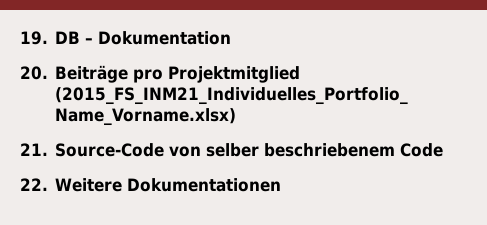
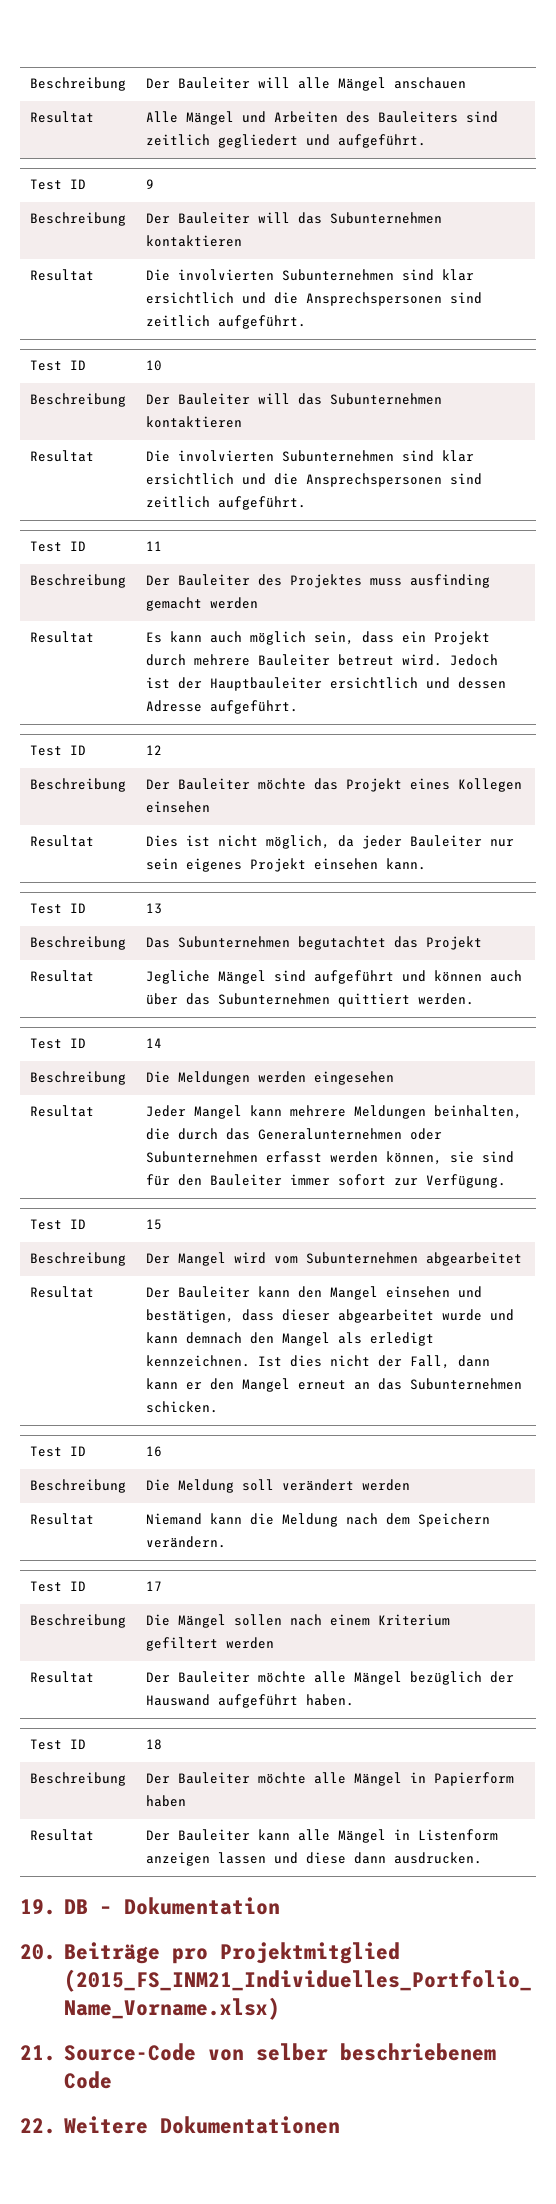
+ Beschreibung | Der Bauleiter will alle Mängel anschauen
+ Resultat | Alle Mängel und Arbeiten des Bauleiters sind zeitlich gegliedert und aufgeführt.
+ Test ID | 9
+ Beschreibung | Der Bauleiter will das Subunternehmen kontaktieren
+ Resultat | Die involvierten Subunternehmen sind klar ersichtlich und die Ansprechspersonen sind zeitlich aufgeführt.
+ Test ID | 10
+ Beschreibung | Der Bauleiter will das Subunternehmen kontaktieren
+ Resultat | Die involvierten Subunternehmen sind klar ersichtlich und die Ansprechspersonen sind zeitlich aufgeführt.
+ Test ID | 11
+ Beschreibung | Der Bauleiter des Projektes muss ausfinding gemacht werden
+ Resultat | Es kann auch möglich sein, dass ein Projekt durch mehrere Bauleiter betreut wird. Jedoch ist der Hauptbauleiter ersichtlich und dessen Adresse aufgeführt.
+ Test ID | 12
+ Beschreibung | Der Bauleiter möchte das Projekt eines Kollegen einsehen
+ Resultat | Dies ist nicht möglich, da jeder Bauleiter nur sein eigenes Projekt einsehen kann.
+ Test ID | 13
+ Beschreibung | Das Subunternehmen begutachtet das Projekt
+ Resultat | Jegliche Mängel sind aufgeführt und können auch über das Subunternehmen quittiert werden.
+ Test ID | 14
+ Beschreibung | Die Meldungen werden eingesehen
+ Resultat | Jeder Mangel kann mehrere Meldungen beinhalten, die durch das Generalunternehmen oder Subunternehmen erfasst werden können, sie sind für den Bauleiter immer sofort zur Verfügung.
+ Test ID | 15
+ Beschreibung | Der Mangel wird vom Subunternehmen abgearbeitet
+ Resultat | Der Bauleiter kann den Mangel einsehen und bestätigen, dass dieser abgearbeitet wurde und kann demnach den Mangel als erledigt kennzeichnen. Ist dies nicht der Fall, dann kann er den Mangel erneut an das Subunternehmen schicken.
+ Test ID | 16
+ Beschreibung | Die Meldung soll verändert werden
+ Resultat | Niemand kann die Meldung nach dem Speichern verändern.
+ Test ID | 17
+ Beschreibung | Die Mängel sollen nach einem Kriterium gefiltert werden
+ Resultat | Der Bauleiter möchte alle Mängel bezüglich der Hauswand aufgeführt haben.
+ Test ID | 18
+ Beschreibung | Der Bauleiter möchte alle Mängel in Papierform haben
+ Resultat | Der Bauleiter kann alle Mängel in Listenform anzeigen lassen und diese dann ausdrucken.

